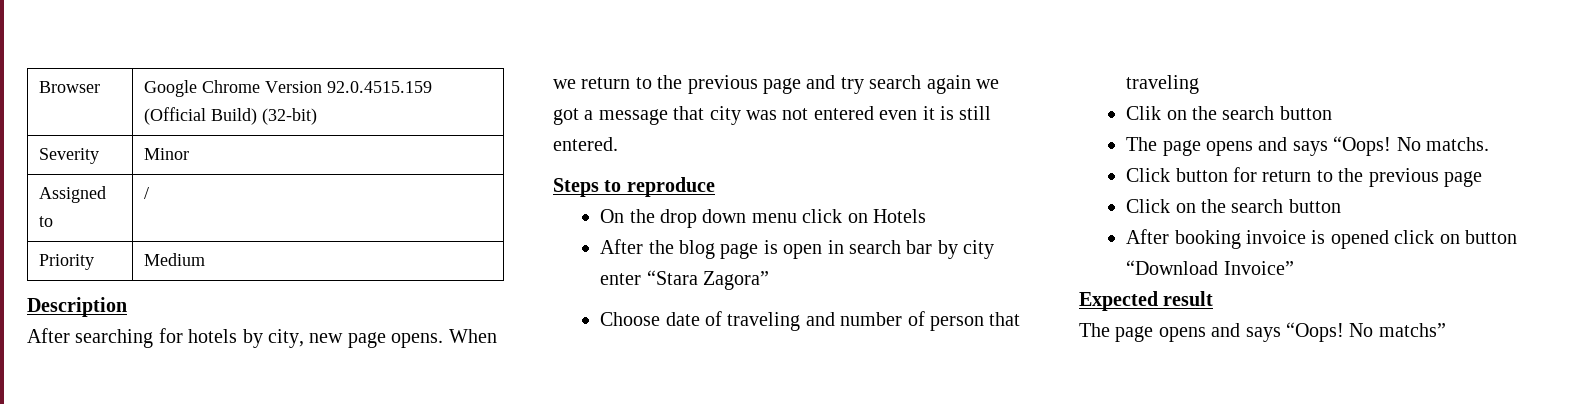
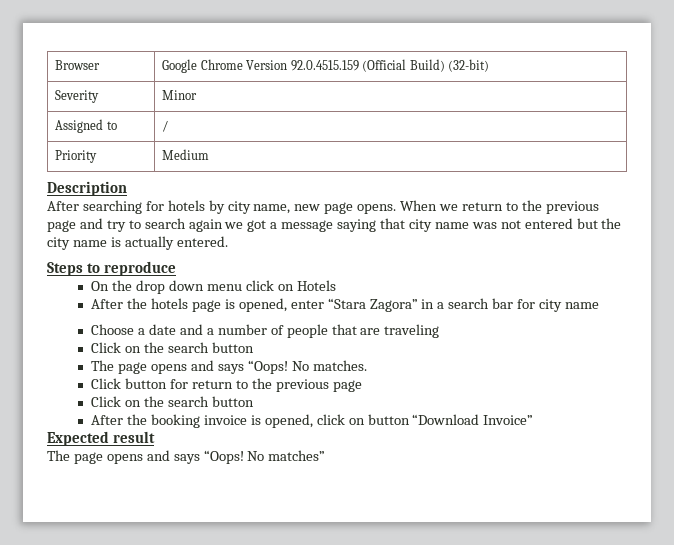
- After searching for hotels by city, new page opens.
+ After searching for hotels by city name, new page opens.
- When we return to the previous page and try search again we got a message that city was not entered even it is still entered.
+ When we return to the previous page and try to search again we got a message saying that city name was not entered but the city name is actually entered.
- After the blog page is open in search bar by city enter “Stara Zagora”
- Choose date of traveling and number of person that traveling
- Clik on the search button
+ After the hotels page is opened, enter “Stara Zagora” in a search bar for city name
+ Choose a date and a number of people that are traveling
+ Click on the search button
- No matchs.
+ No matches.
- After booking invoice is opened click on button “Download Invoice”
+ After the booking invoice is opened, click on button “Download Invoice”
- No matchs”
+ No matches”

